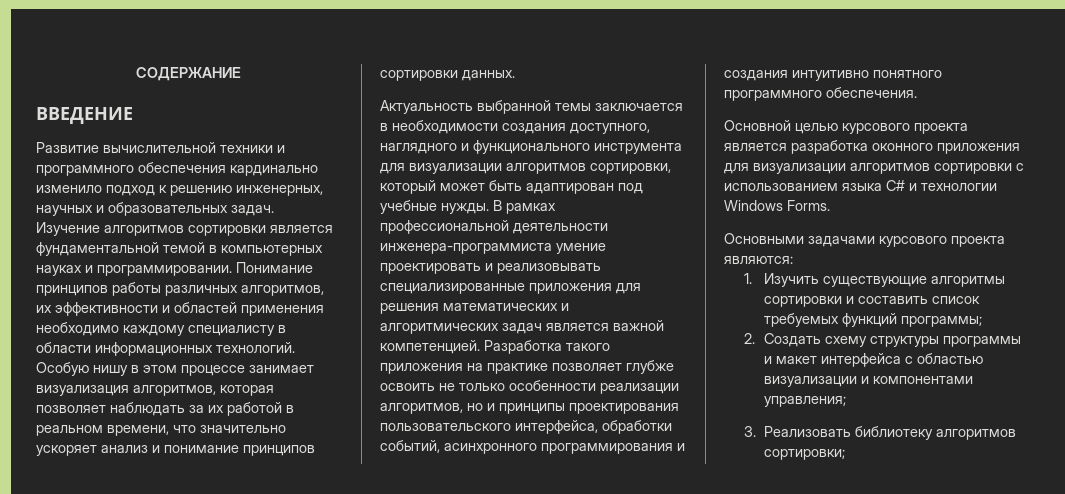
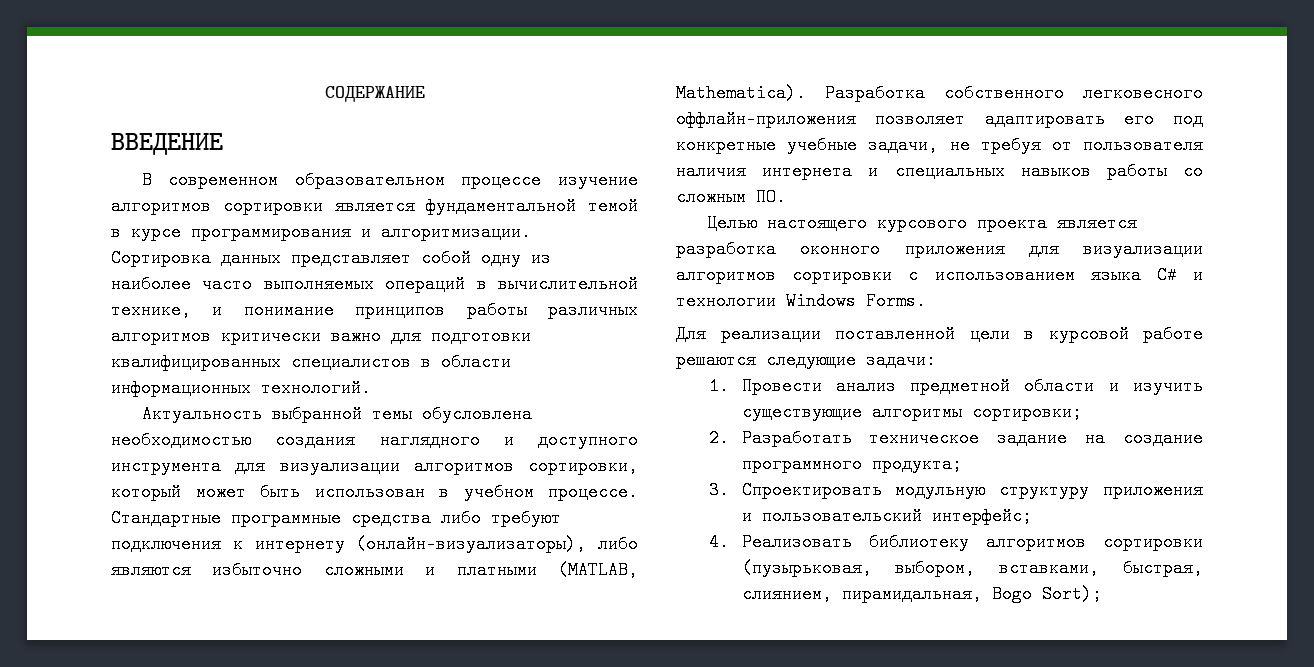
- Развитие вычислительной техники и программного обеспечения кардинально изменило подход к решению инженерных, научных и образовательных задач. Изучение алгоритмов сортировки является фундаментальной темой в компьютерных науках и программировании. Понимание принципов работы различных алгоритмов, их эффективности и областей применения необходимо каждому специалисту в области информационных технологий. Особую нишу в этом процессе занимает визуализация алгоритмов, которая позволяет наблюдать за их работой в реальном времени, что значительно ускоряет анализ и понимание принципов сортировки данных.
- Актуальность выбранной темы заключается в необходимости создания доступного, наглядного и функционального инструмента для визуализации алгоритмов сортировки, который может быть адаптирован под учебные нужды. В рамках профессиональной деятельности инженера-программиста умение проектировать и реализовывать специализированные приложения для решения математических и алгоритмических задач является важной компетенцией. Разработка такого приложения на практике позволяет глубже освоить не только особенности реализации алгоритмов, но и принципы проектирования пользовательского интерфейса, обработки событий, асинхронного программирования и создания интуитивно понятного программного обеспечения.
- Основной целью курсового проекта является разработка оконного приложения для визуализации алгоритмов сортировки с использованием языка C# и технологии Windows Forms.
+ В современном образовательном процессе изучение алгоритмов сортировки является фундаментальной темой в курсе программирования и алгоритмизации. Сортировка данных представляет собой одну из наиболее часто выполняемых операций в вычислительной технике, и понимание принципов работы различных алгоритмов критически важно для подготовки квалифицированных специалистов в области информационных технологий.
+ Актуальность выбранной темы обусловлена необходимостью создания наглядного и доступного инструмента для визуализации алгоритмов сортировки, который может быть использован в учебном процессе. Стандартные программные средства либо требуют подключения к интернету (онлайн-визуализаторы), либо являются избыточно сложными и платными (MATLAB, Mathematica). Разработка собственного легковесного оффлайн-приложения позволяет адаптировать его под конкретные учебные задачи, не требуя от пользователя наличия интернета и специальных навыков работы со сложным ПО.
+ Целью настоящего курсового проекта является разработка оконного приложения для визуализации алгоритмов сортировки с использованием языка C# и технологии Windows Forms.
- Основными задачами курсового проекта являются:
- 1. Изучить существующие алгоритмы сортировки и составить список требуемых функций программы;
- 2. Создать схему структуры программы и макет интерфейса с областью визуализации и компонентами управления;
- 3. Реализовать библиотеку алгоритмов сортировки;
+ Для реализации поставленной цели в курсовой работе решаются следующие задачи:
+ 1. Провести анализ предметной области и изучить существующие алгоритмы сортировки;
+ 2. Разработать техническое задание на создание программного продукта;
+ 3. Спроектировать модульную структуру приложения и пользовательский интерфейс;
+ 4. Реализовать библиотеку алгоритмов сортировки (пузырьковая, выбором, вставками, быстрая, слиянием, пирамидальная, Bogo Sort);

